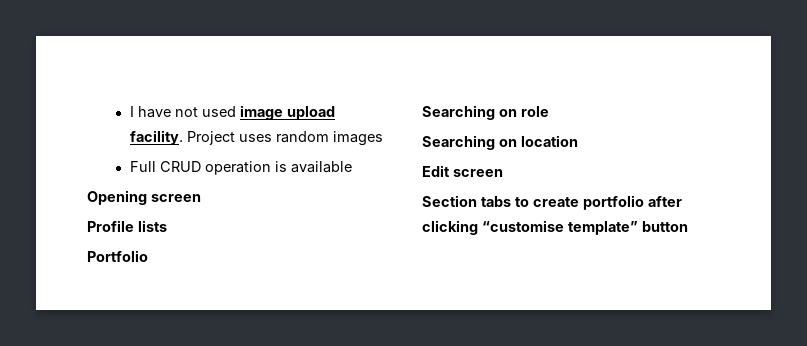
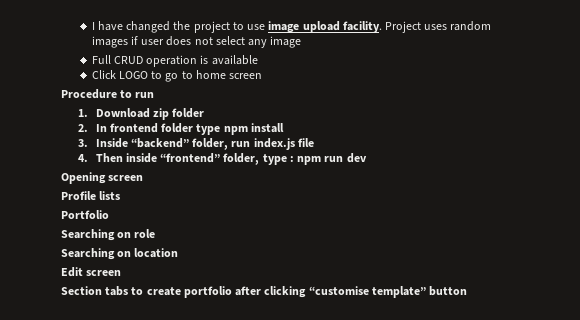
- I have not used image upload facility.
+ I have changed the project to use image upload facility.
- Project uses random images
+ Project uses random images if user does not select any image
+ Click LOGO to go to home screen
+ Procedure to run
+ 1. Download zip folder
+ 2. In frontend folder type npm install
+ 3. Inside “backend” folder, run index.js file
+ 4. Then inside “frontend” folder, type : npm run dev

